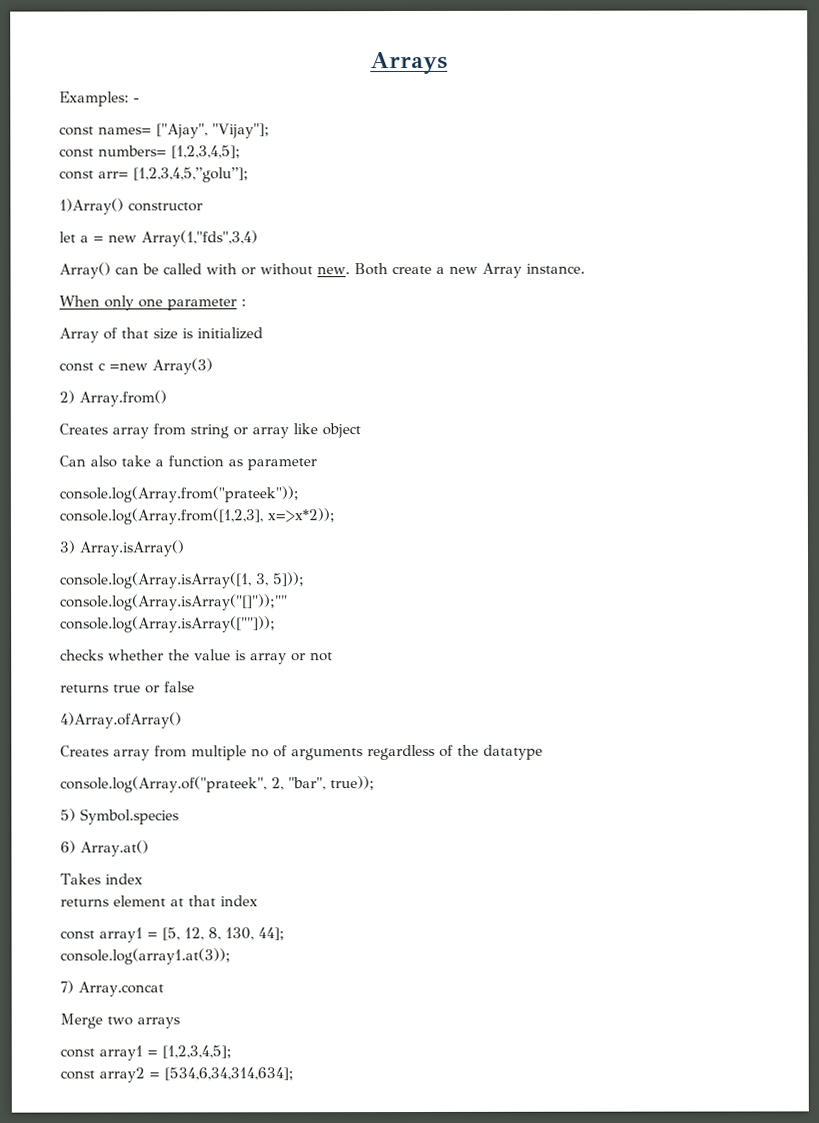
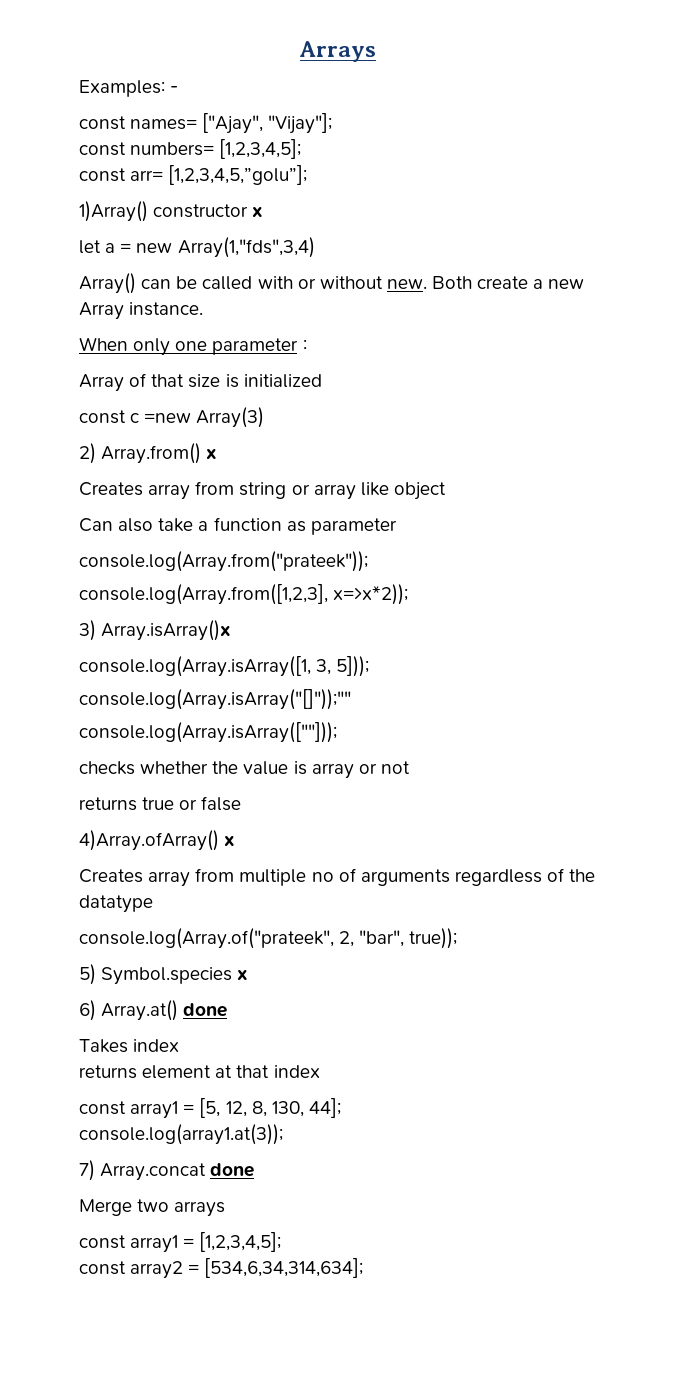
- 1)Array() constructor
+ 1)Array() constructor x
- 2) Array.from()
+ 2) Array.from() x
- 3) Array.isArray()
+ 3) Array.isArray()x
- 4)Array.ofArray()
+ 4)Array.ofArray() x
- 5) Symbol.species
+ 5) Symbol.species x
- 6) Array.at()
+ 6) Array.at() done
- 7) Array.concat
+ 7) Array.concat done

